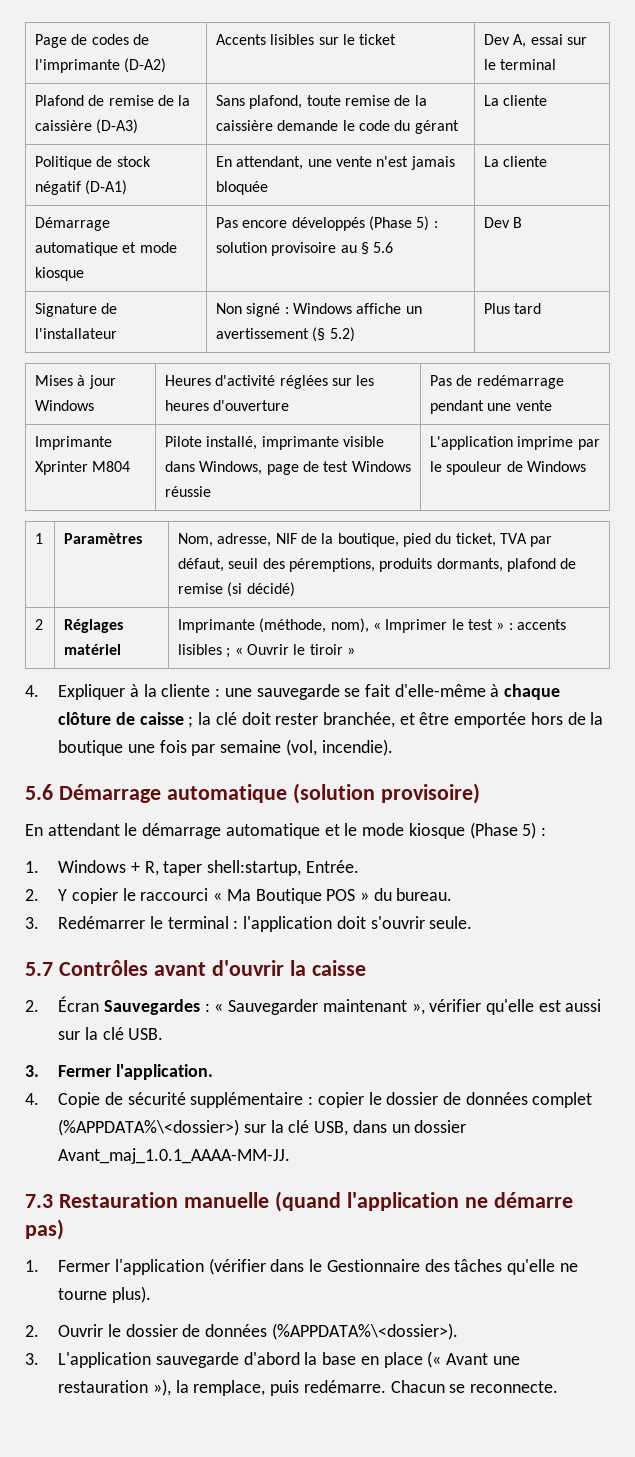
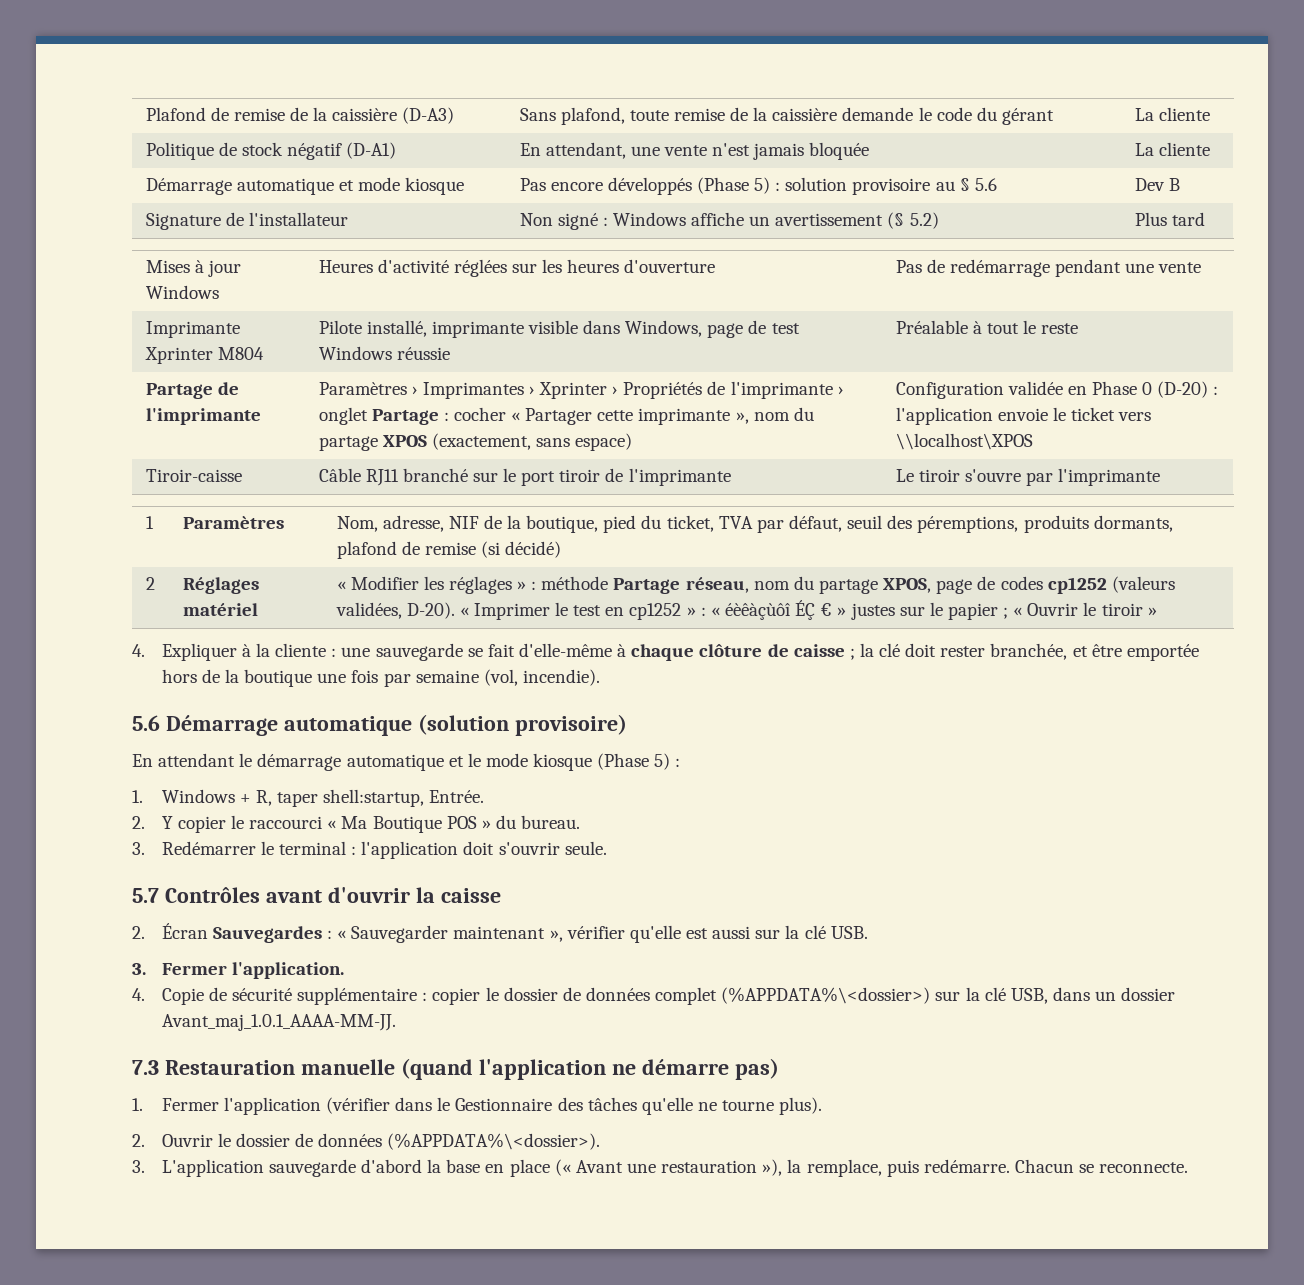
- Page de codes de l'imprimante (D-A2) | Accents lisibles sur le ticket | Dev A, essai sur le terminal
- Imprimante Xprinter M804 | Pilote installé, imprimante visible dans Windows, page de test Windows réussie | L'application imprime par le spouleur de Windows
+ Imprimante Xprinter M804 | Pilote installé, imprimante visible dans Windows, page de test Windows réussie | Préalable à tout le reste
+ Partage de l'imprimante | Paramètres › Imprimantes › Xprinter › Propriétés de l'imprimante › onglet Partage : cocher « Partager cette imprimante », nom du partage XPOS (exactement, sans espace) | Configuration validée en Phase 0 (D-20) : l'application envoie le ticket vers \\localhost\XPOS
+ Tiroir-caisse | Câble RJ11 branché sur le port tiroir de l'imprimante | Le tiroir s'ouvre par l'imprimante
- Imprimante (méthode, nom), « Imprimer le test » : accents lisibles ; « Ouvrir le tiroir »
+ « Modifier les réglages » : méthode Partage réseau, nom du partage XPOS, page de codes cp1252 (valeurs validées, D-20). « Imprimer le test en cp1252 » : « éèêàçùôî ÉÇ € » justes sur le papier ; « Ouvrir le tiroir »

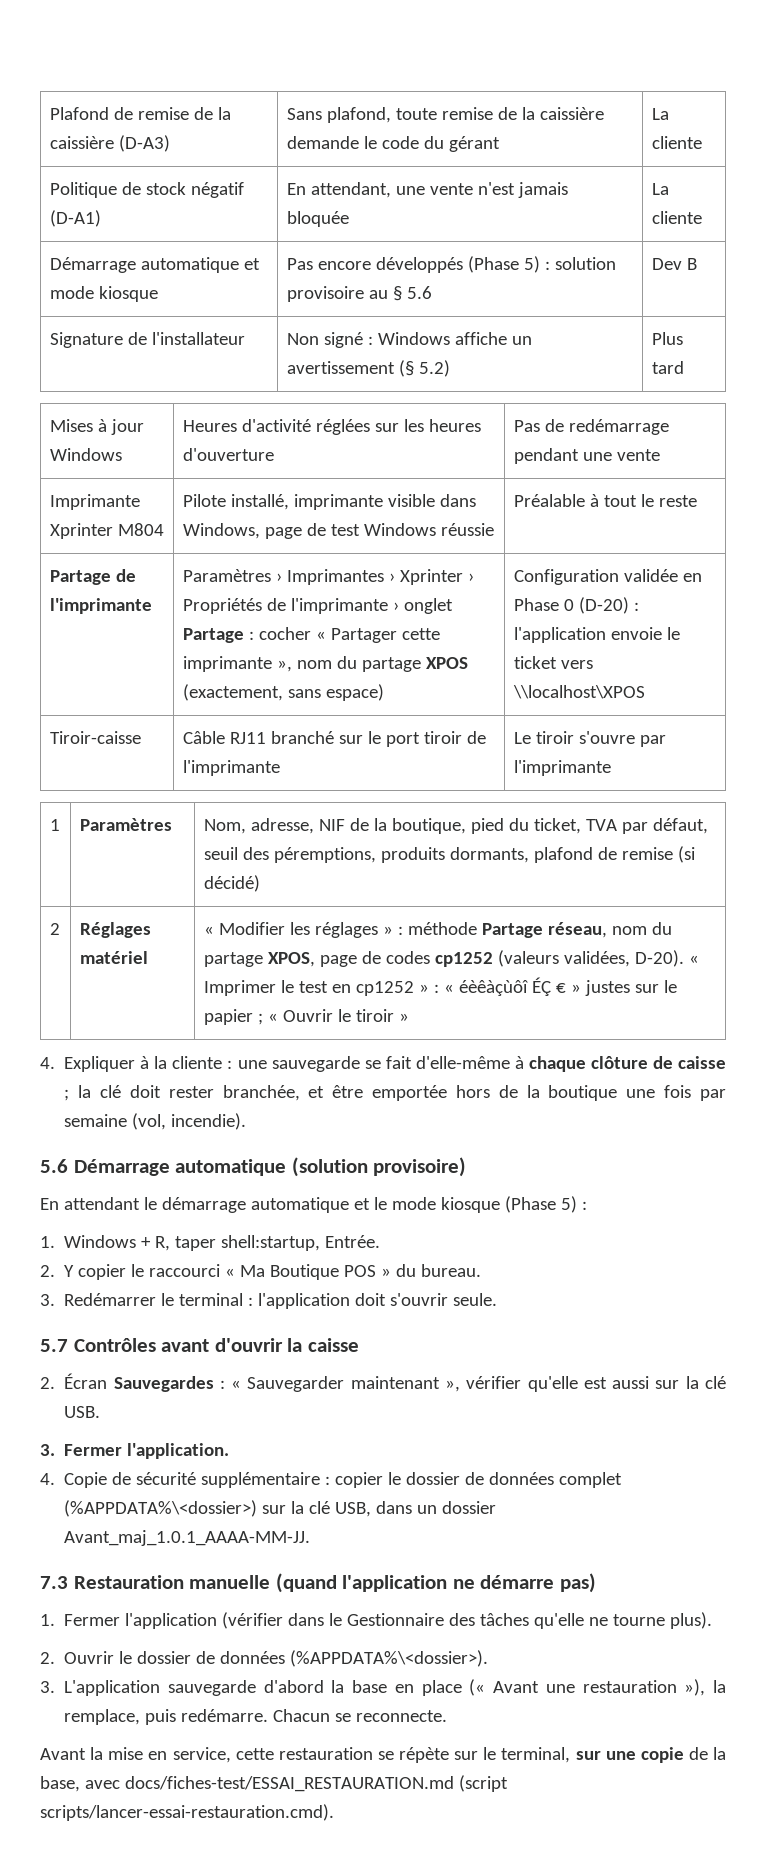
+ Avant la mise en service, cette restauration se répète sur le terminal, sur une copie de la base, avec docs/fiches-test/ESSAI_RESTAURATION.md (script scripts/lancer-essai-restauration.cmd).

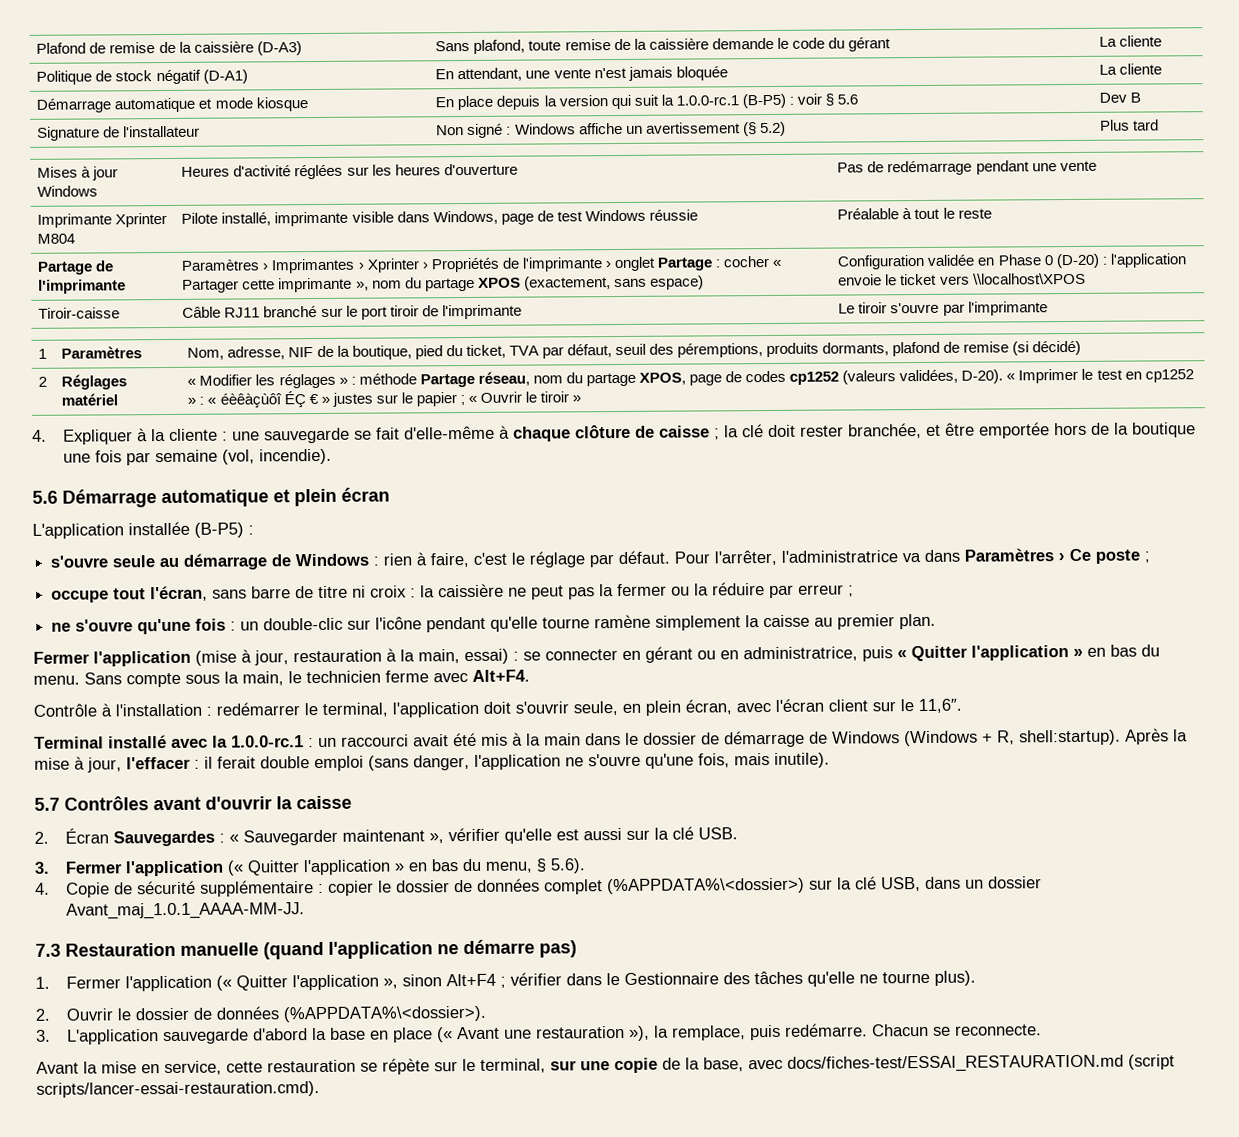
- Démarrage automatique et mode kiosque | Pas encore développés (Phase 5) : solution provisoire au § 5.6 | Dev B
+ Démarrage automatique et mode kiosque | En place depuis la version qui suit la 1.0.0-rc.1 (B-P5) : voir § 5.6 | Dev B
- 5.6 Démarrage automatique (solution provisoire)
- En attendant le démarrage automatique et le mode kiosque (Phase 5) :
- 1. Windows + R, taper shell:startup, Entrée.
- 2. Y copier le raccourci « Ma Boutique POS » du bureau.
- 3. Redémarrer le terminal : l'application doit s'ouvrir seule.
+ 5.6 Démarrage automatique et plein écran
+ L'application installée (B-P5) :
+ s'ouvre seule au démarrage de Windows : rien à faire, c'est le réglage par défaut. Pour l'arrêter, l'administratrice va dans Paramètres › Ce poste ;
+ occupe tout l'écran, sans barre de titre ni croix : la caissière ne peut pas la fermer ou la réduire par erreur ;
+ ne s'ouvre qu'une fois : un double-clic sur l'icône pendant qu'elle tourne ramène simplement la caisse au premier plan.
+ Fermer l'application (mise à jour, restauration à la main, essai) : se connecter en gérant ou en administratrice, puis « Quitter l'application » en bas du menu. Sans compte sous la main, le technicien ferme avec Alt+F4.
+ Contrôle à l'installation : redémarrer le terminal, l'application doit s'ouvrir seule, en plein écran, avec l'écran client sur le 11,6″.
+ Terminal installé avec la 1.0.0-rc.1 : un raccourci avait été mis à la main dans le dossier de démarrage de Windows (Windows + R, shell:startup). Après la mise à jour, l'effacer : il ferait double emploi (sans danger, l'application ne s'ouvre qu'une fois, mais inutile).
- 3. Fermer l'application.
+ 3. Fermer l'application (« Quitter l'application » en bas du menu, § 5.6).
- 1. Fermer l'application (vérifier dans le Gestionnaire des tâches qu'elle ne tourne plus).
+ 1. Fermer l'application (« Quitter l'application », sinon Alt+F4 ; vérifier dans le Gestionnaire des tâches qu'elle ne tourne plus).

